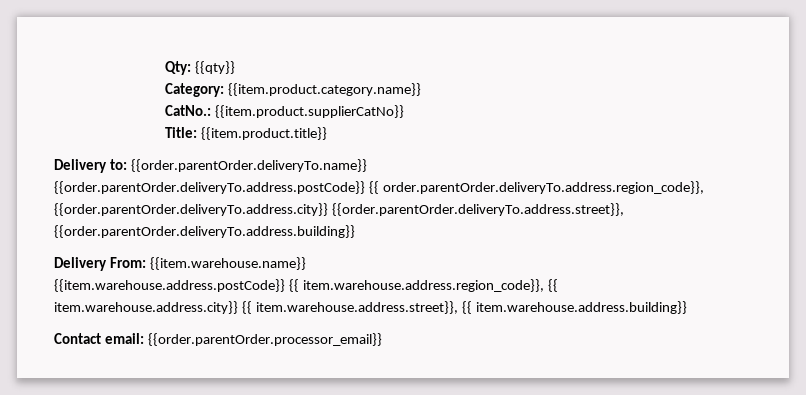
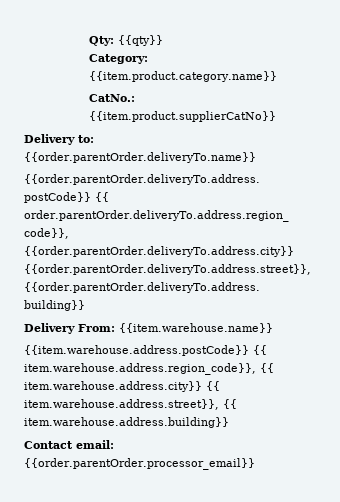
- Title: {{item.product.title}}

